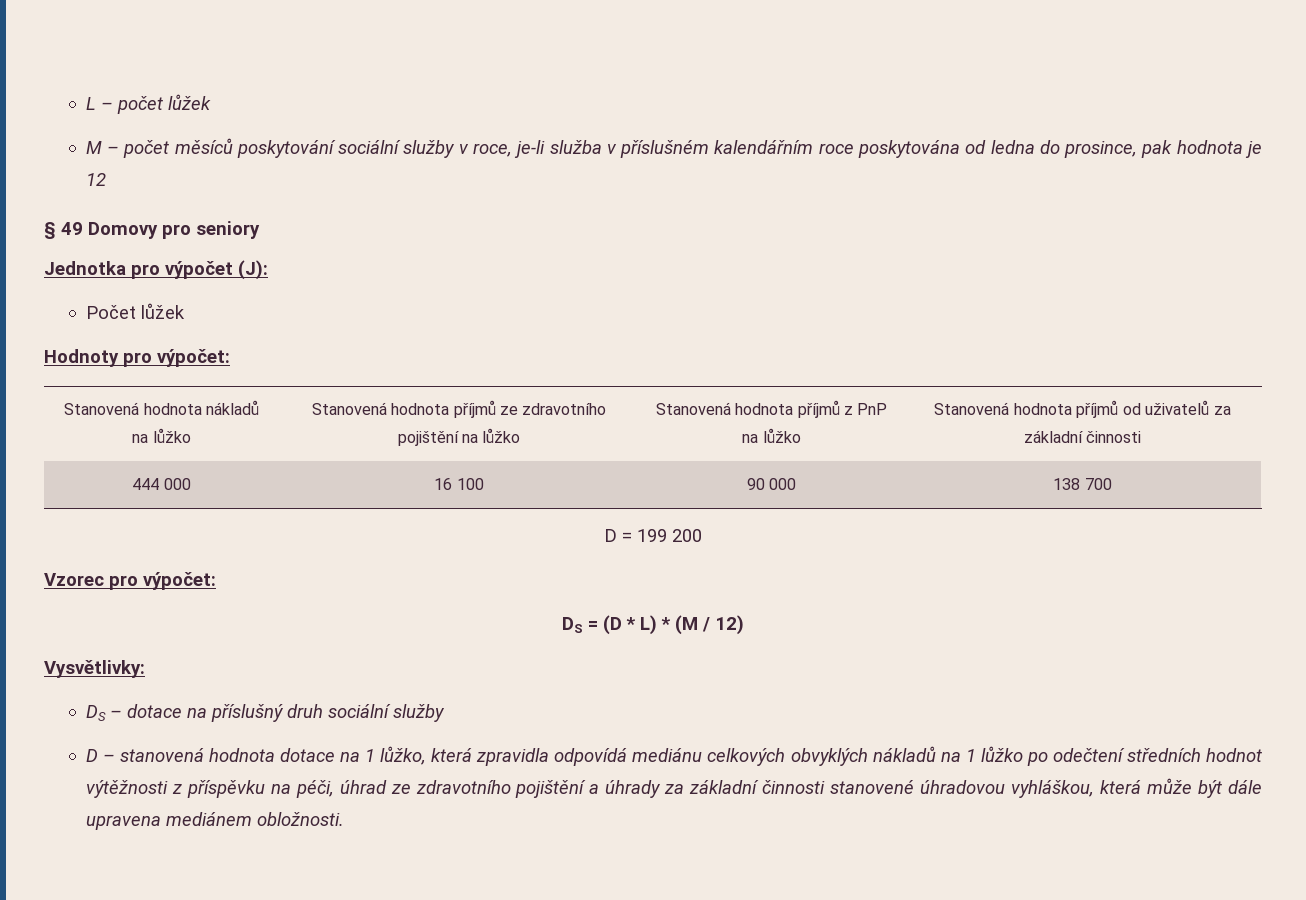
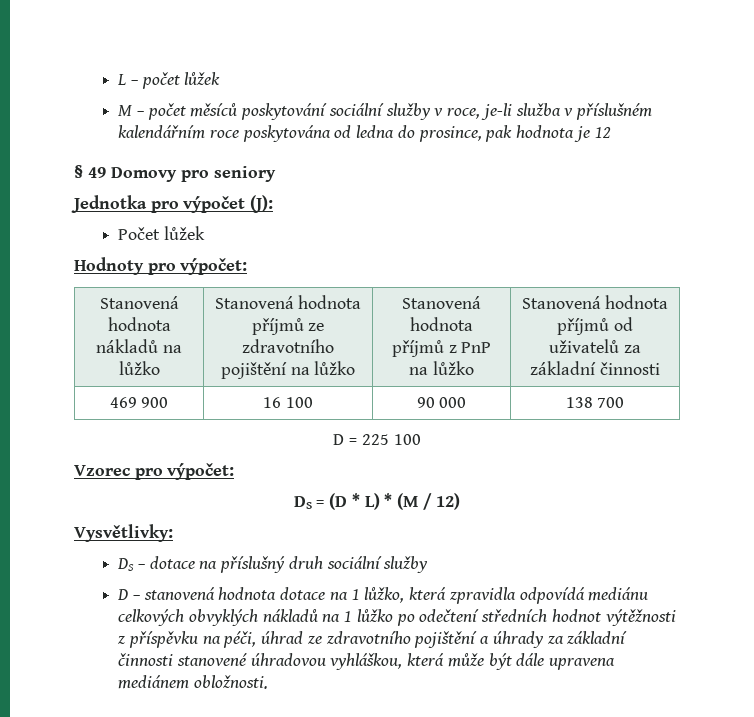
- 444 000 | 16 100 | 90 000 | 138 700
+ 469 900 | 16 100 | 90 000 | 138 700
- D = 199 200
+ D = 225 100

